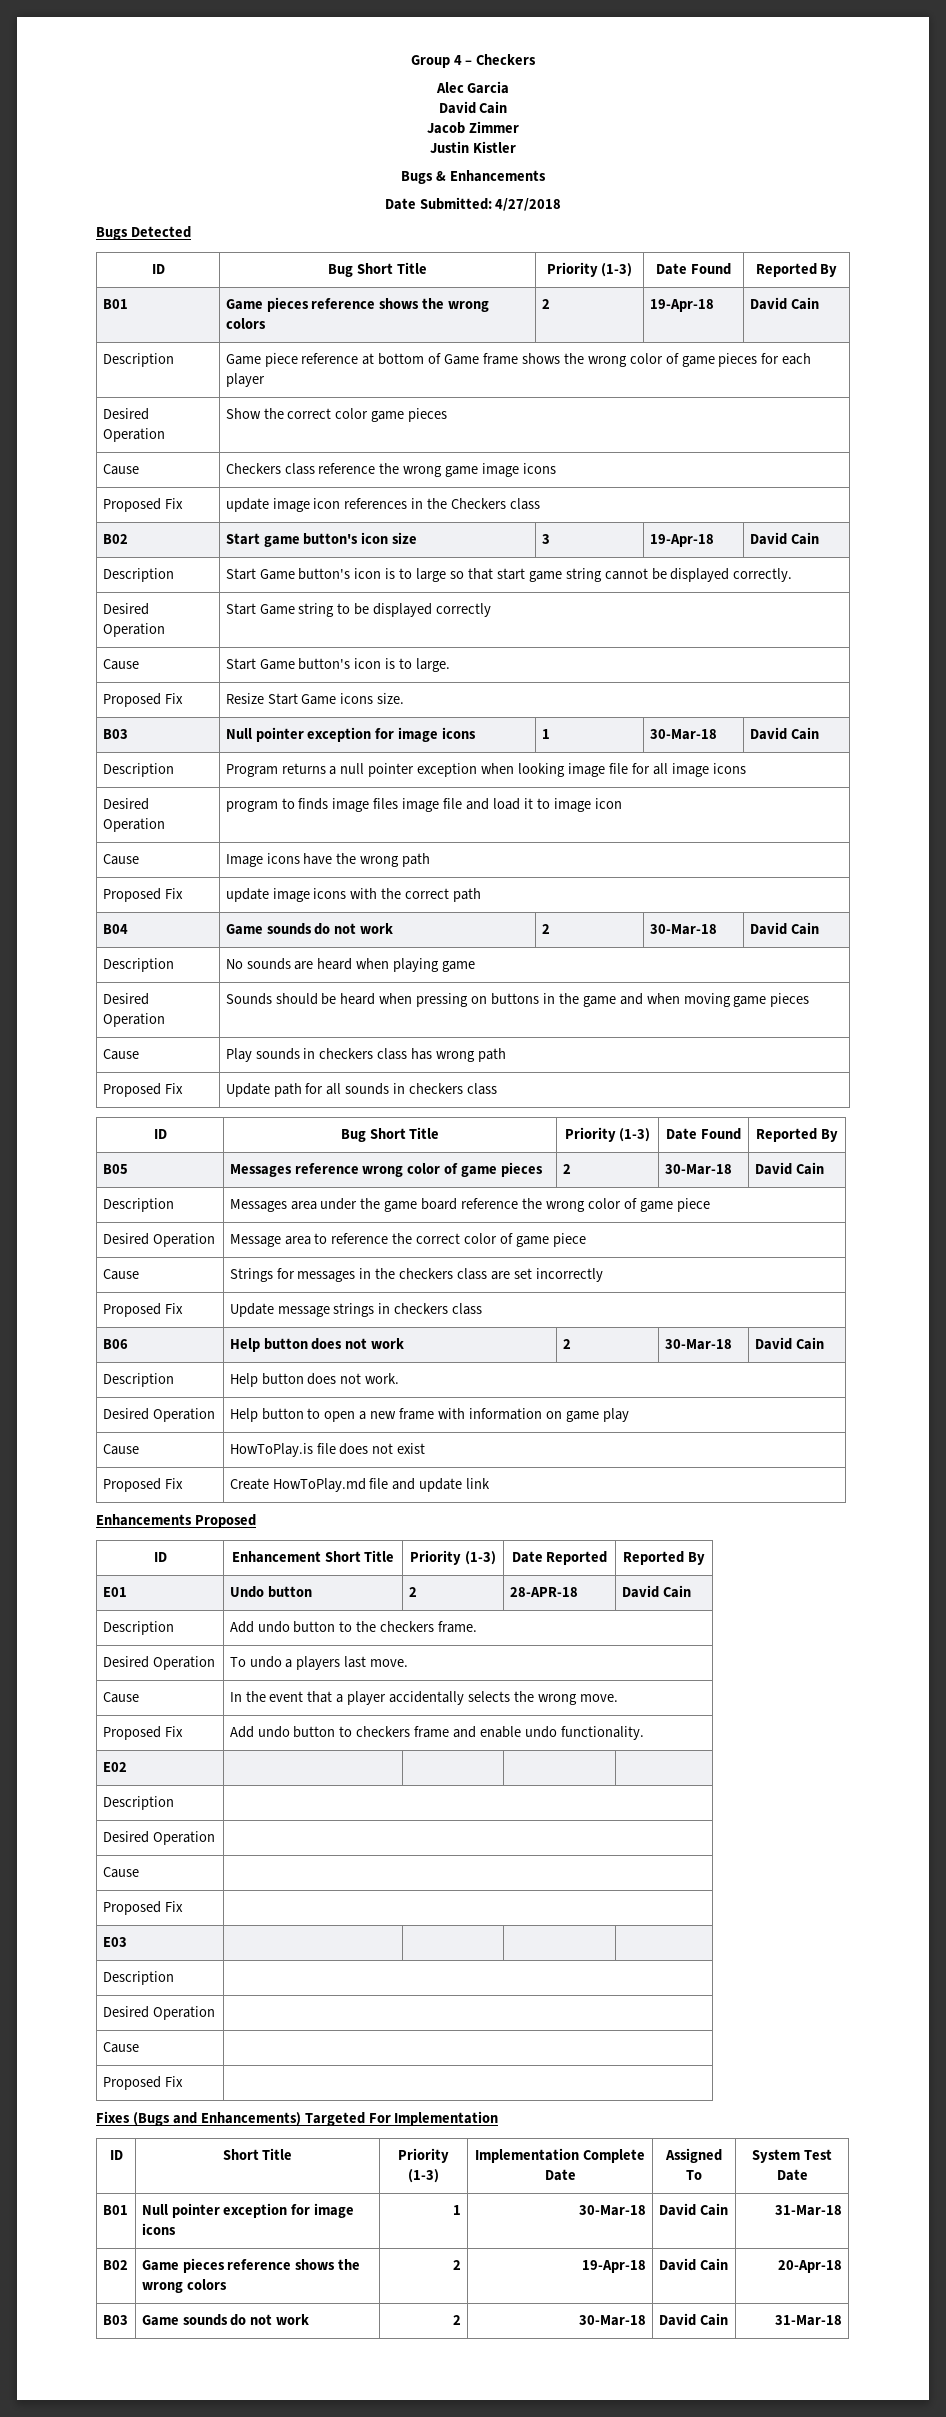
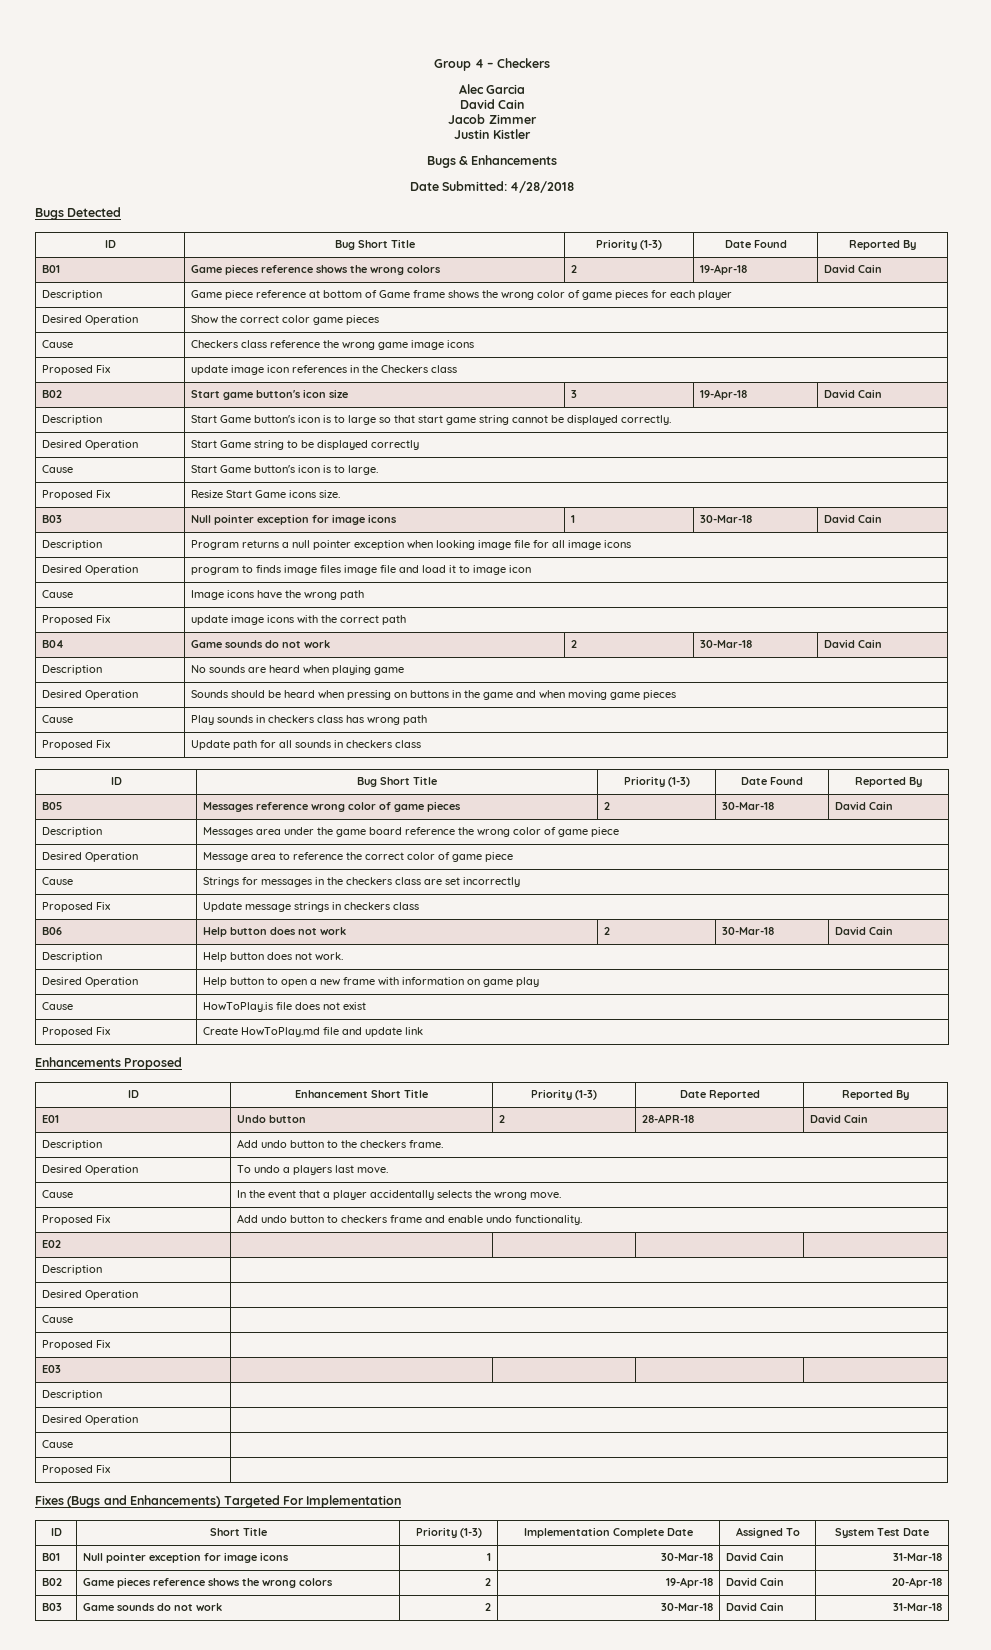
- Date Submitted: 4/27/2018
+ Date Submitted: 4/28/2018

